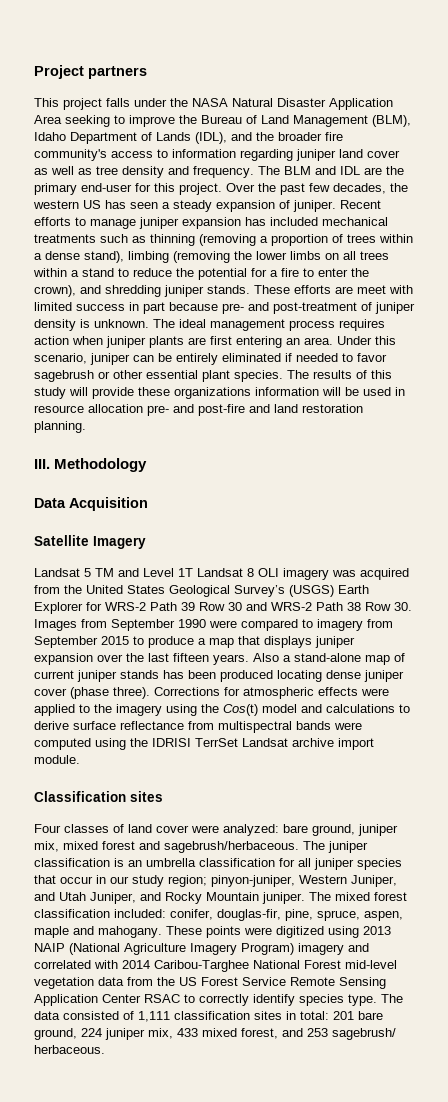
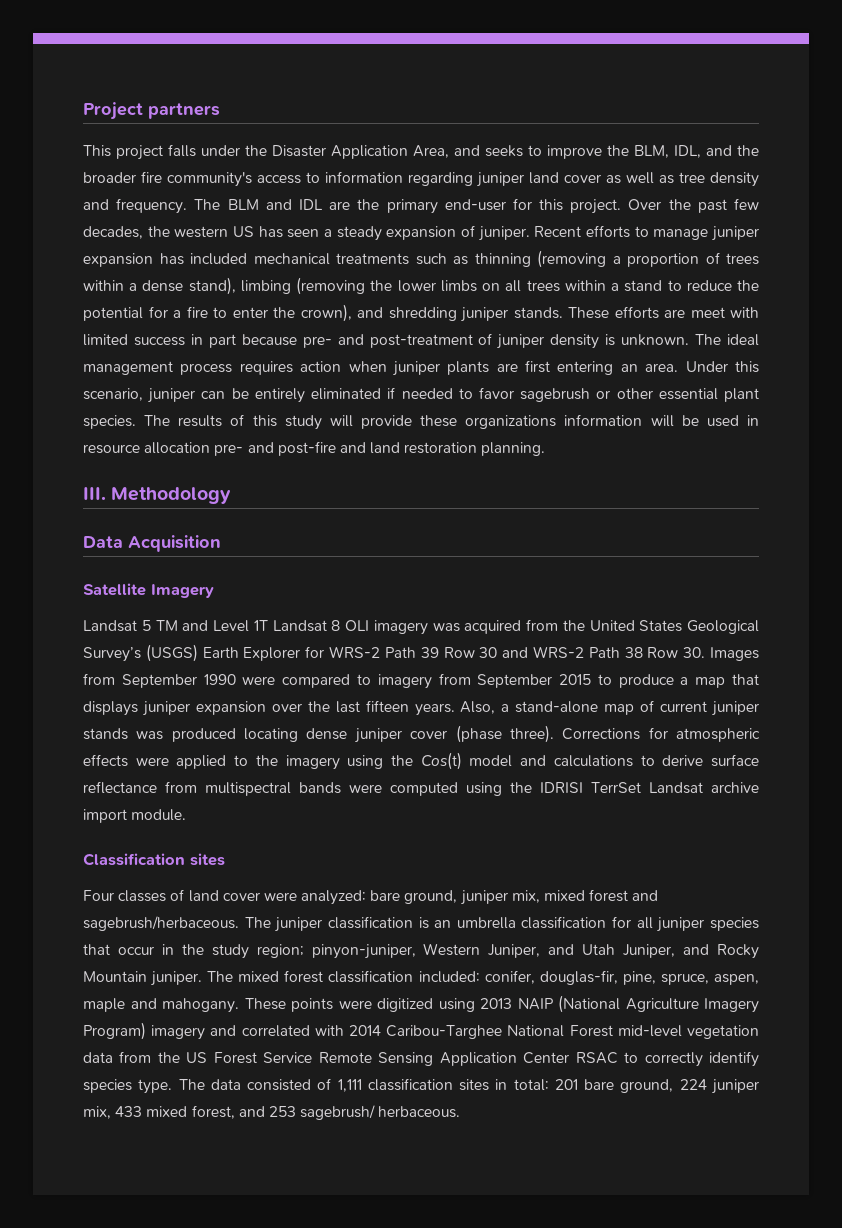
- This project falls under the NASA Natural Disaster Application Area seeking to improve the Bureau of Land Management (BLM), Idaho Department of Lands (IDL), and the broader fire community's access to information regarding juniper land cover as well as tree density and frequency.
+ This project falls under the Disaster Application Area, and seeks to improve the BLM, IDL, and the broader fire community's access to information regarding juniper land cover as well as tree density and frequency.
- Also a stand-alone map of current juniper stands has been produced locating dense juniper cover (phase three).
+ Also, a stand-alone map of current juniper stands was produced locating dense juniper cover (phase three).
- The juniper classification is an umbrella classification for all juniper species that occur in our study region; pinyon-juniper, Western Juniper, and Utah Juniper, and Rocky Mountain juniper.
+ The juniper classification is an umbrella classification for all juniper species that occur in the study region; pinyon-juniper, Western Juniper, and Utah Juniper, and Rocky Mountain juniper.

